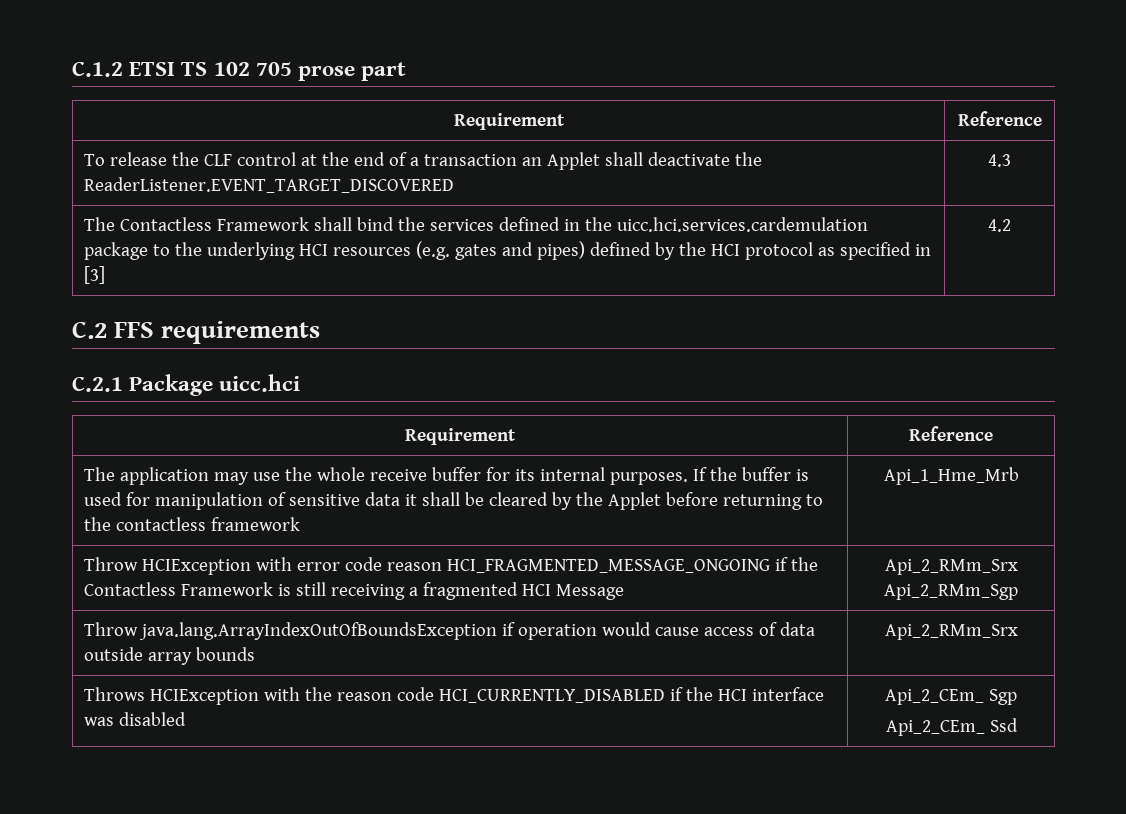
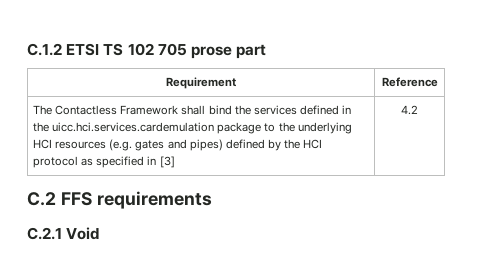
- To release the CLF control at the end of a transaction an Applet shall deactivate the ReaderListener.EVENT_TARGET_DISCOVERED | 4.3
- C.2.1 Package uicc.hci
- Requirement | Reference
- The application may use the whole receive buffer for its internal purposes. If the buffer is used for manipulation of sensitive data it shall be cleared by the Applet before returning to the contactless framework | Api_1_Hme_Mrb
- Throw HCIException with error code reason HCI_FRAGMENTED_MESSAGE_ONGOING if the Contactless Framework is still receiving a fragmented HCI Message | Api_2_RMm_Srx Api_2_RMm_Sgp
- Throw java.lang.ArrayIndexOutOfBoundsException if operation would cause access of data outside array bounds | Api_2_RMm_Srx
- Throws HCIException with the reason code HCI_CURRENTLY_DISABLED if the HCI interface was disabled | Api_2_CEm_ Sgp
- Api_2_CEm_ Ssd
+ C.2.1 Void

